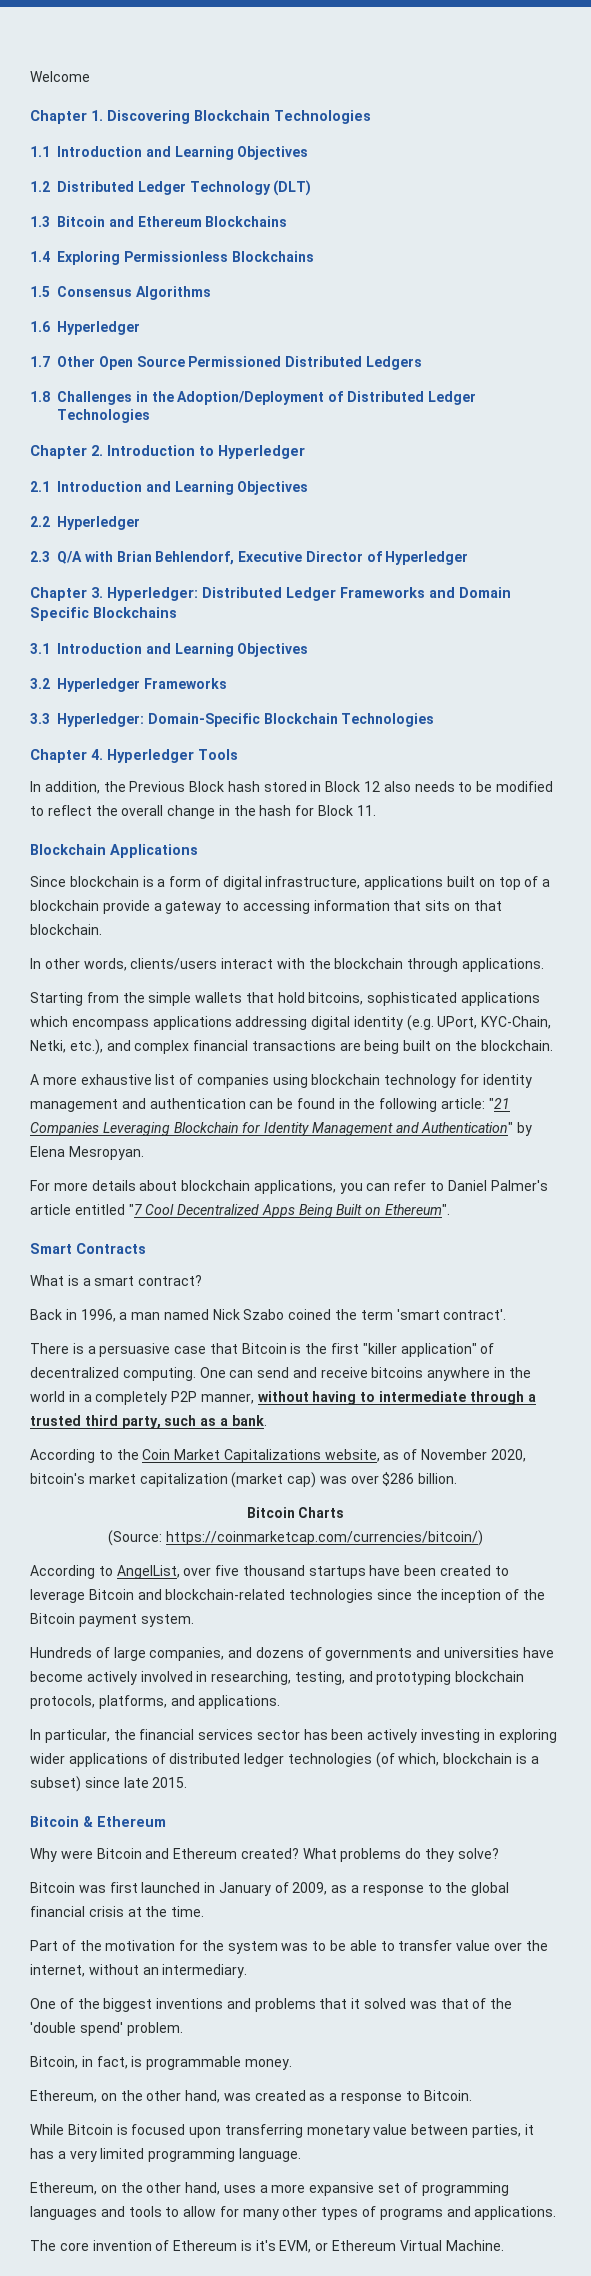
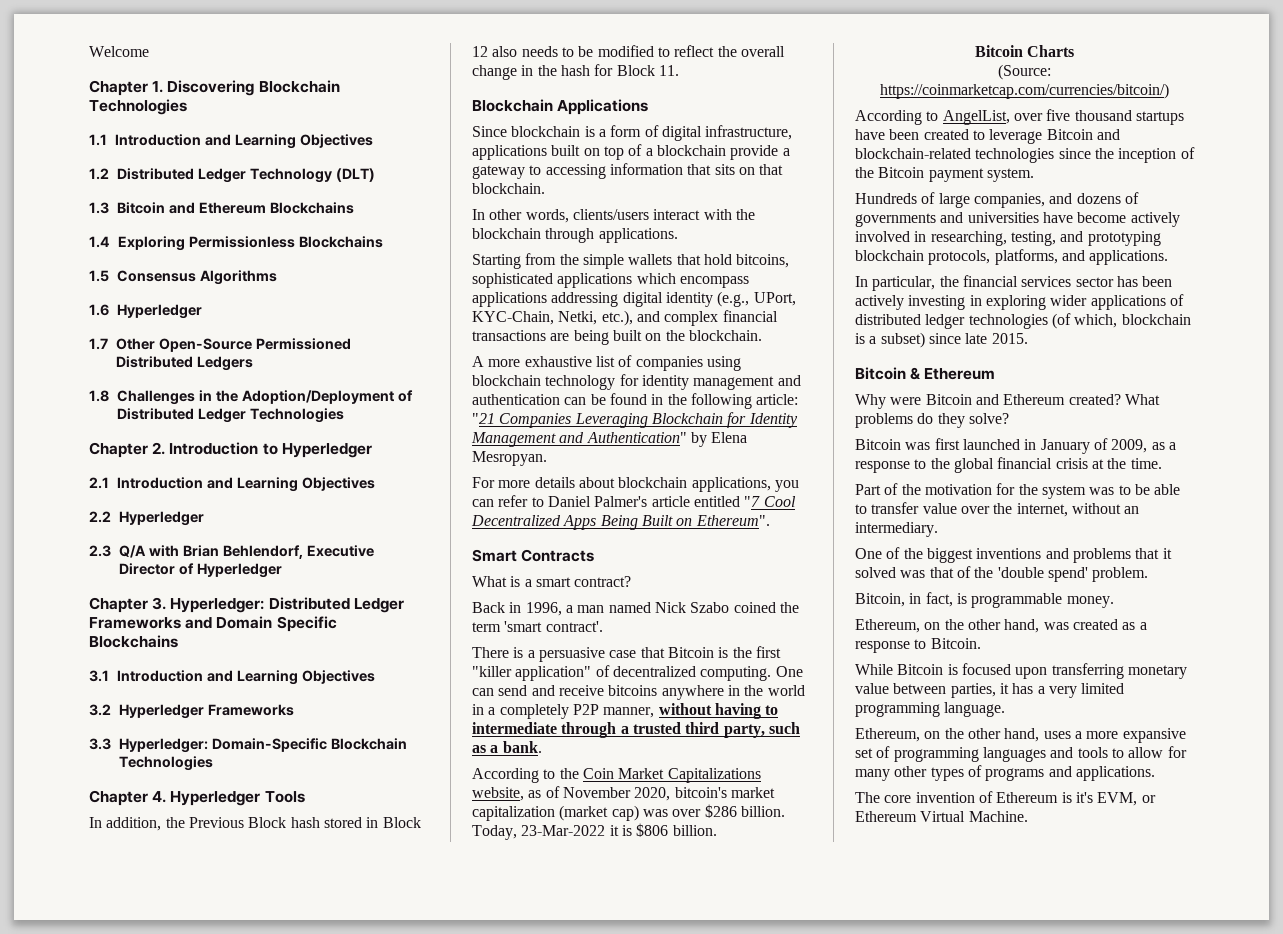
- 1.7 Other Open Source Permissioned Distributed Ledgers
+ 1.7 Other Open-Source Permissioned Distributed Ledgers
- Starting from the simple wallets that hold bitcoins, sophisticated applications which encompass applications addressing digital identity (e.g. UPort, KYC-Chain, Netki, etc.), and complex financial transactions are being built on the blockchain.
+ Starting from the simple wallets that hold bitcoins, sophisticated applications which encompass applications addressing digital identity (e.g., UPort, KYC-Chain, Netki, etc.), and complex financial transactions are being built on the blockchain.
+ Today, 23-Mar-2022 it is $806 billion.

